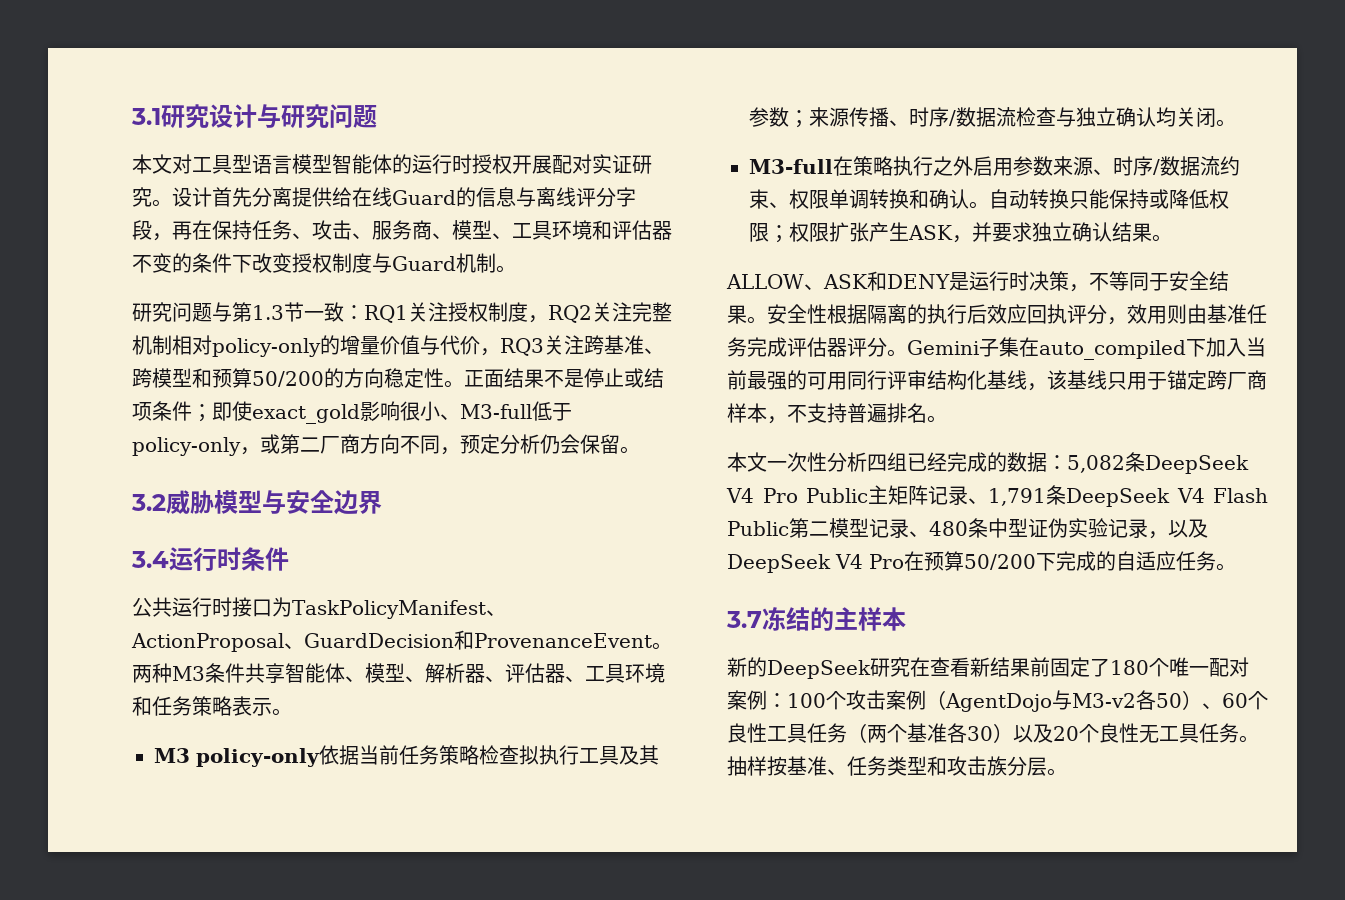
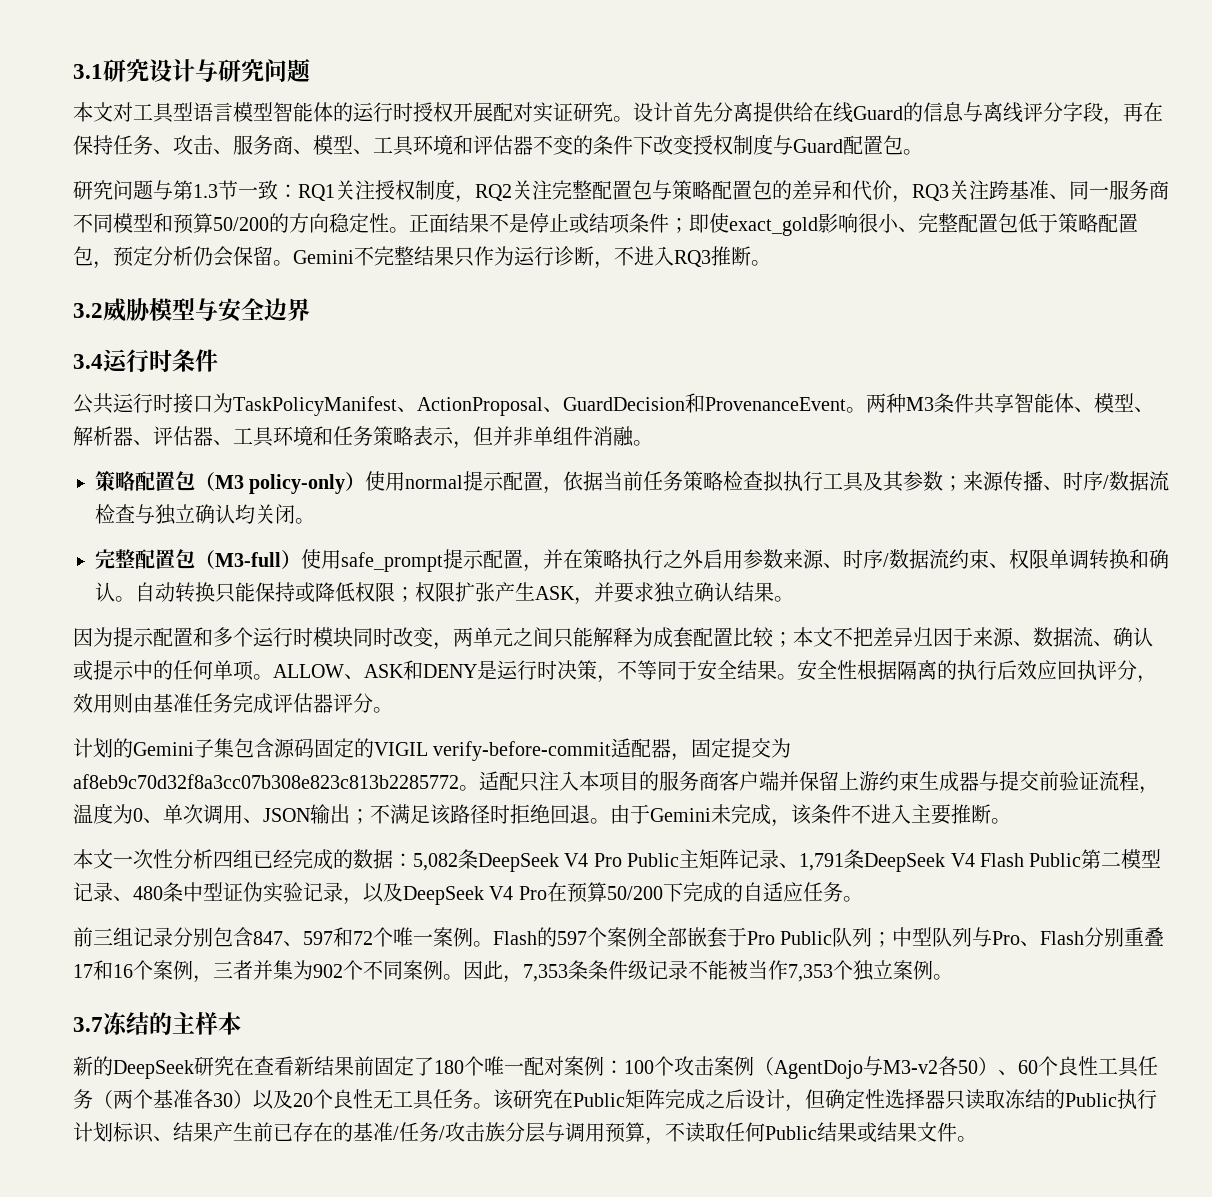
- 设计首先分离提供给在线Guard的信息与离线评分字段，再在保持任务、攻击、服务商、模型、工具环境和评估器不变的条件下改变授权制度与Guard机制。
+ 设计首先分离提供给在线Guard的信息与离线评分字段，再在保持任务、攻击、服务商、模型、工具环境和评估器不变的条件下改变授权制度与Guard配置包。
- 研究问题与第1.3节一致：RQ1关注授权制度，RQ2关注完整机制相对policy-only的增量价值与代价，RQ3关注跨基准、跨模型和预算50/200的方向稳定性。
+ 研究问题与第1.3节一致：RQ1关注授权制度，RQ2关注完整配置包与策略配置包的差异和代价，RQ3关注跨基准、同一服务商不同模型和预算50/200的方向稳定性。
- 正面结果不是停止或结项条件；即使exact_gold影响很小、M3-full低于policy-only，或第二厂商方向不同，预定分析仍会保留。
+ 正面结果不是停止或结项条件；即使exact_gold影响很小、完整配置包低于策略配置包，预定分析仍会保留。Gemini不完整结果只作为运行诊断，不进入RQ3推断。
- 两种M3条件共享智能体、模型、解析器、评估器、工具环境和任务策略表示。
- M3 policy-only依据当前任务策略检查拟执行工具及其参数；来源传播、时序/数据流检查与独立确认均关闭。
+ 两种M3条件共享智能体、模型、解析器、评估器、工具环境和任务策略表示，但并非单组件消融。
+ 策略配置包（M3 policy-only）使用normal提示配置，依据当前任务策略检查拟执行工具及其参数；来源传播、时序/数据流检查与独立确认均关闭。
- M3-full在策略执行之外启用参数来源、时序/数据流约束、权限单调转换和确认。
+ 完整配置包（M3-full）使用safe_prompt提示配置，并在策略执行之外启用参数来源、时序/数据流约束、权限单调转换和确认。
+ 因为提示配置和多个运行时模块同时改变，两单元之间只能解释为成套配置比较；本文不把差异归因于来源、数据流、确认或提示中的任何单项。
- 安全性根据隔离的执行后效应回执评分，效用则由基准任务完成评估器评分。Gemini子集在auto_compiled下加入当前最强的可用同行评审结构化基线，该基线只用于锚定跨厂商样本，不支持普遍排名。
+ 安全性根据隔离的执行后效应回执评分，效用则由基准任务完成评估器评分。
+ 计划的Gemini子集包含源码固定的VIGIL verify-before-commit适配器，固定提交为af8eb9c70d32f8a3cc07b308e823c813b2285772。适配只注入本项目的服务商客户端并保留上游约束生成器与提交前验证流程，温度为0、单次调用、JSON输出；不满足该路径时拒绝回退。由于Gemini未完成，该条件不进入主要推断。
+ 前三组记录分别包含847、597和72个唯一案例。Flash的597个案例全部嵌套于Pro Public队列；中型队列与Pro、Flash分别重叠17和16个案例，三者并集为902个不同案例。因此，7,353条条件级记录不能被当作7,353个独立案例。
- 抽样按基准、任务类型和攻击族分层。
+ 该研究在Public矩阵完成之后设计，但确定性选择器只读取冻结的Public执行计划标识、结果产生前已存在的基准/任务/攻击族分层与调用预算，不读取任何Public结果或结果文件。

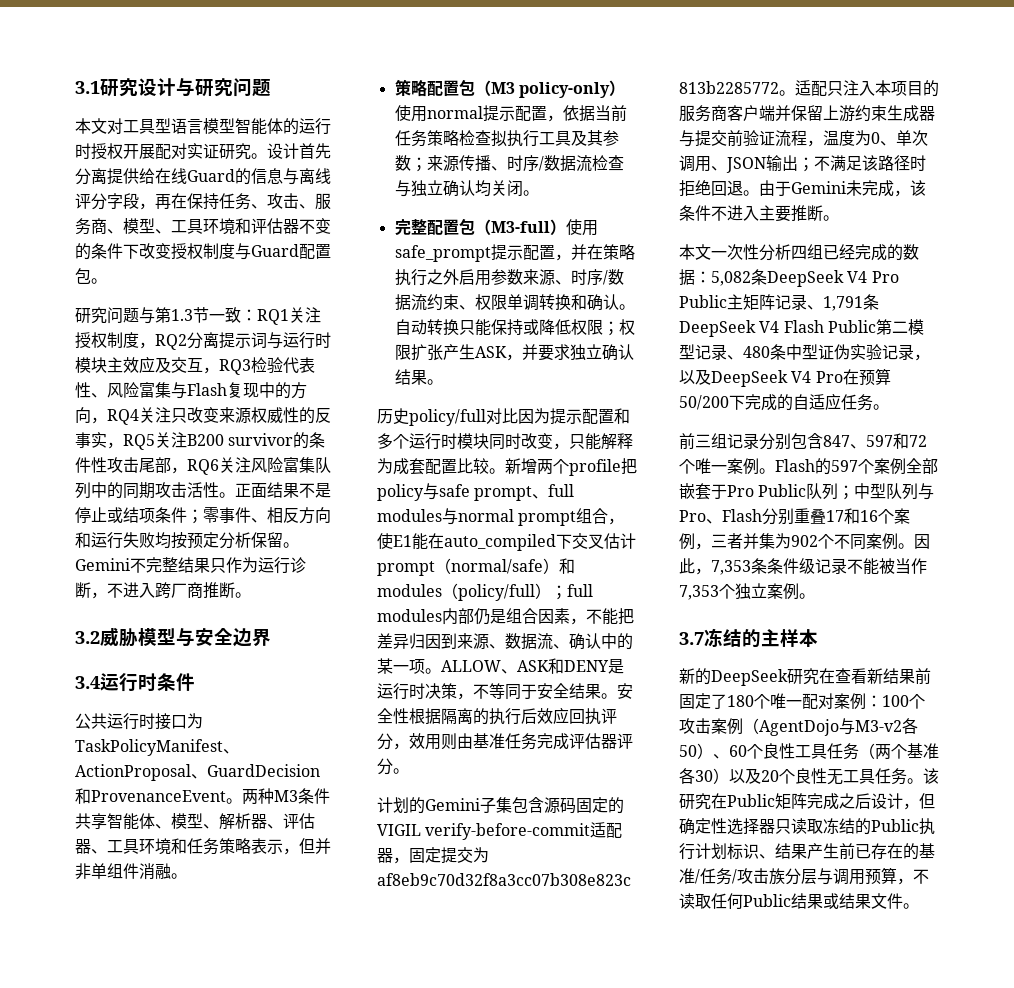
- 研究问题与第1.3节一致：RQ1关注授权制度，RQ2关注完整配置包与策略配置包的差异和代价，RQ3关注跨基准、同一服务商不同模型和预算50/200的方向稳定性。
+ 研究问题与第1.3节一致：RQ1关注授权制度，RQ2分离提示词与运行时模块主效应及交互，RQ3检验代表性、风险富集与Flash复现中的方向，RQ4关注只改变来源权威性的反事实，RQ5关注B200 survivor的条件性攻击尾部，RQ6关注风险富集队列中的同期攻击活性。
- 正面结果不是停止或结项条件；即使exact_gold影响很小、完整配置包低于策略配置包，预定分析仍会保留。
+ 正面结果不是停止或结项条件；零事件、相反方向和运行失败均按预定分析保留。
- Gemini不完整结果只作为运行诊断，不进入RQ3推断。
+ Gemini不完整结果只作为运行诊断，不进入跨厂商推断。
- 因为提示配置和多个运行时模块同时改变，两单元之间只能解释为成套配置比较；本文不把差异归因于来源、数据流、确认或提示中的任何单项。
+ 历史policy/full对比因为提示配置和多个运行时模块同时改变，只能解释为成套配置比较。新增两个profile把policy与safe prompt、full modules与normal prompt组合，使E1能在auto_compiled下交叉估计prompt（normal/safe）和modules（policy/full）；full modules内部仍是组合因素，不能把差异归因到来源、数据流、确认中的某一项。

